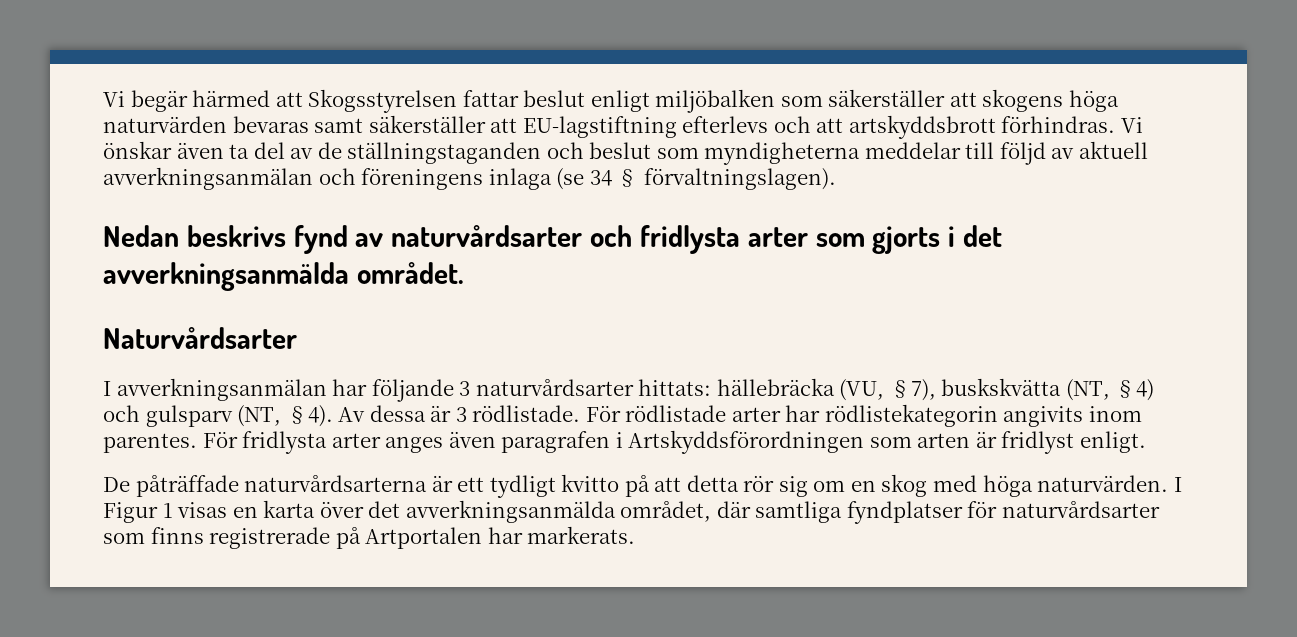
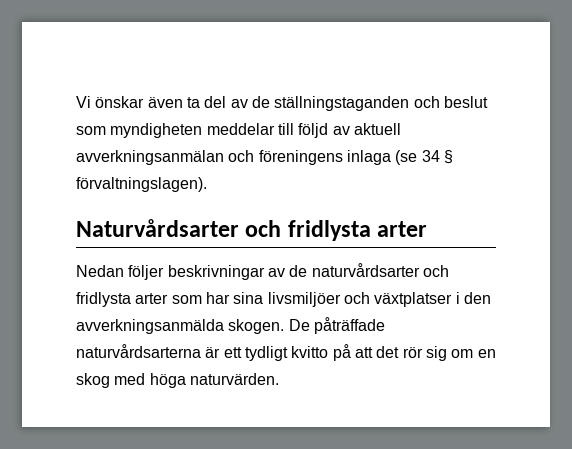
- Vi begär härmed att Skogsstyrelsen fattar beslut enligt miljöbalken som säkerställer att skogens höga naturvärden bevaras samt säkerställer att EU-lagstiftning efterlevs och att artskyddsbrott förhindras. Vi önskar även ta del av de ställningstaganden och beslut som myndigheterna meddelar till följd av aktuell avverkningsanmälan och föreningens inlaga (se 34 § förvaltningslagen).
+ Vi önskar även ta del av de ställningstaganden och beslut som myndigheten meddelar till följd av aktuell avverkningsanmälan och föreningens inlaga (se 34 § förvaltningslagen).
- Nedan beskrivs fynd av naturvårdsarter och fridlysta arter som gjorts i det avverkningsanmälda området.
- Naturvårdsarter
- I avverkningsanmälan har följande 3 naturvårdsarter hittats: hällebräcka (VU, §7), buskskvätta (NT, §4) och gulsparv (NT, §4). Av dessa är 3 rödlistade. För rödlistade arter har rödlistekategorin angivits inom parentes. För fridlysta arter anges även paragrafen i Artskyddsförordningen som arten är fridlyst enligt.
- De påträffade naturvårdsarterna är ett tydligt kvitto på att detta rör sig om en skog med höga naturvärden. I Figur 1 visas en karta över det avverkningsanmälda området, där samtliga fyndplatser för naturvårdsarter som finns registrerade på Artportalen har markerats.
+ Naturvårdsarter och fridlysta arter
+ Nedan följer beskrivningar av de naturvårdsarter och fridlysta arter som har sina livsmiljöer och växtplatser i den avverkningsanmälda skogen. De påträffade naturvårdsarterna är ett tydligt kvitto på att det rör sig om en skog med höga naturvärden.

